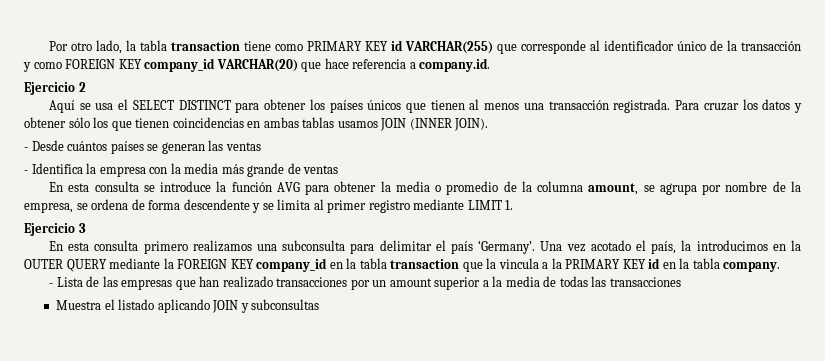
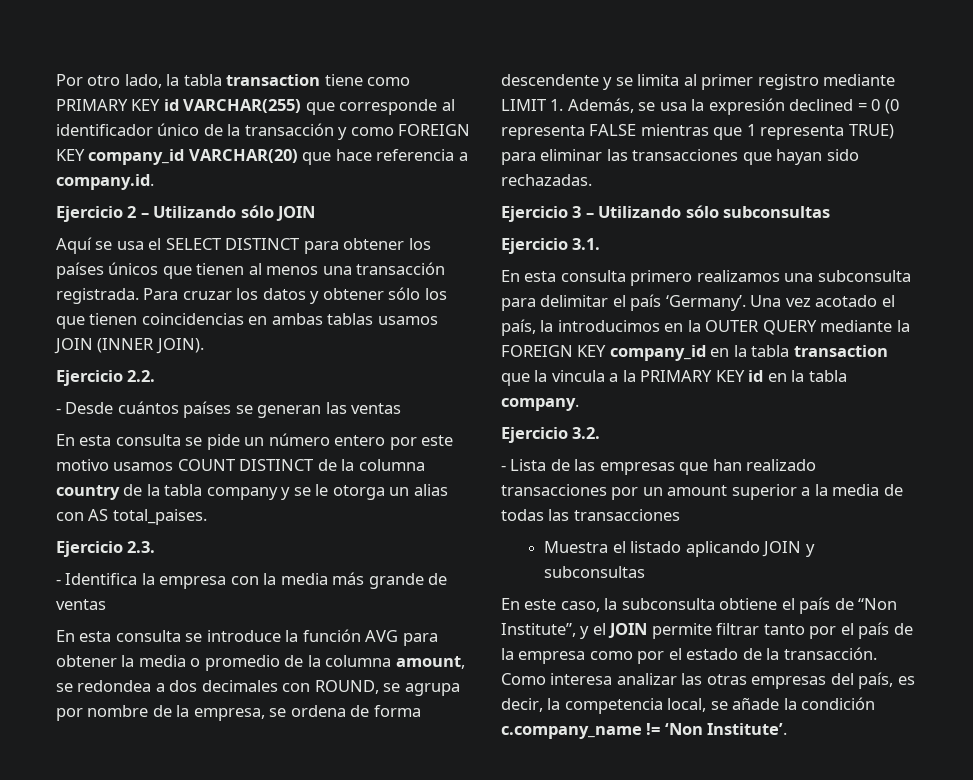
- Ejercicio 2
+ Ejercicio 2 – Utilizando sólo JOIN
+ Ejercicio 2.2.
+ En esta consulta se pide un número entero por este motivo usamos COUNT DISTINCT de la columna country de la tabla company y se le otorga un alias con AS total_paises.
+ Ejercicio 2.3.
- En esta consulta se introduce la función AVG para obtener la media o promedio de la columna amount, se agrupa por nombre de la empresa, se ordena de forma descendente y se limita al primer registro mediante LIMIT 1.
- Ejercicio 3
+ En esta consulta se introduce la función AVG para obtener la media o promedio de la columna amount, se redondea a dos decimales con ROUND, se agrupa por nombre de la empresa, se ordena de forma descendente y se limita al primer registro mediante LIMIT 1. Además, se usa la expresión declined = 0 (0 representa FALSE mientras que 1 representa TRUE) para eliminar las transacciones que hayan sido rechazadas.
+ Ejercicio 3 – Utilizando sólo subconsultas
+ Ejercicio 3.1.
+ Ejercicio 3.2.
+ En este caso, la subconsulta obtiene el país de “Non Institute”, y el JOIN permite filtrar tanto por el país de la empresa como por el estado de la transacción. Como interesa analizar las otras empresas del país, es decir, la competencia local, se añade la condición c.company_name != ‘Non Institute’.

